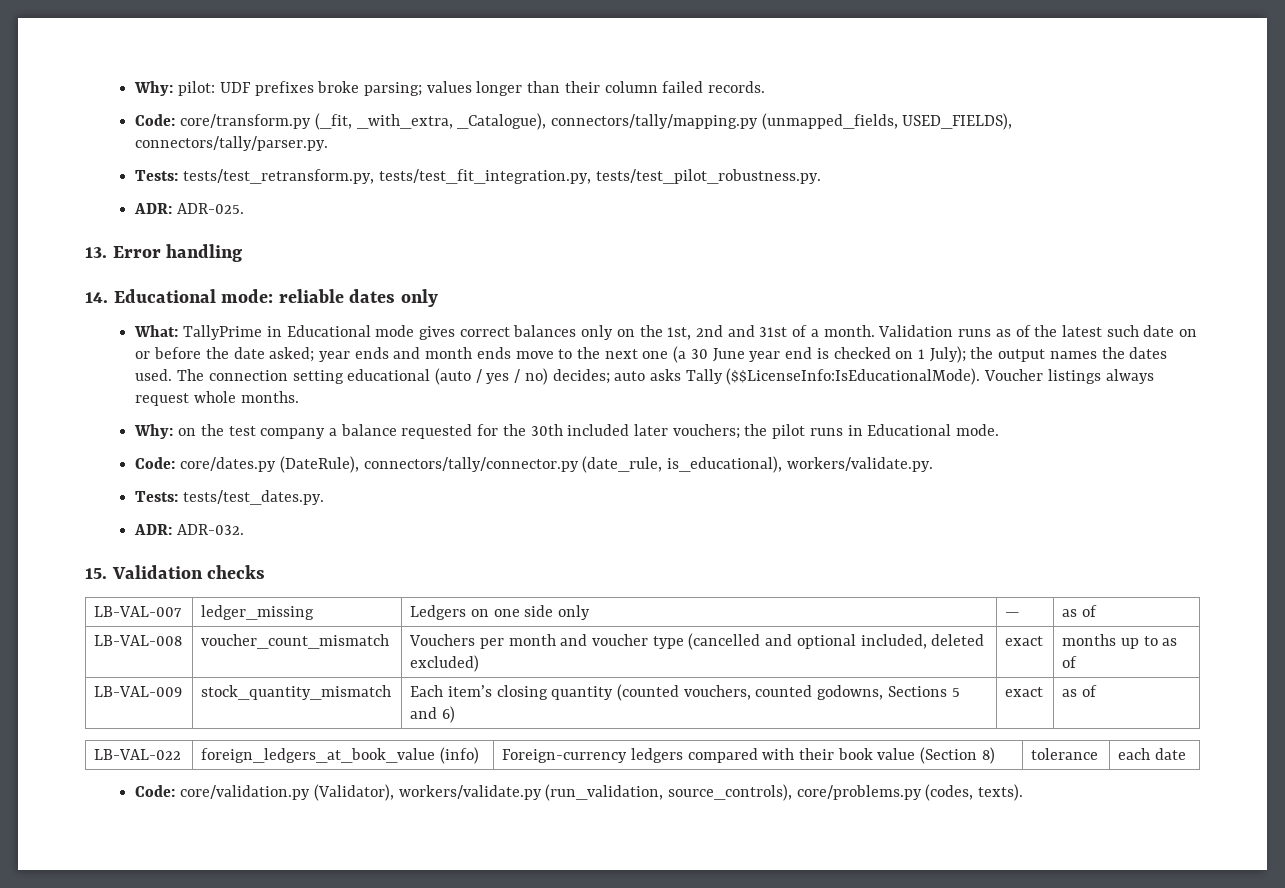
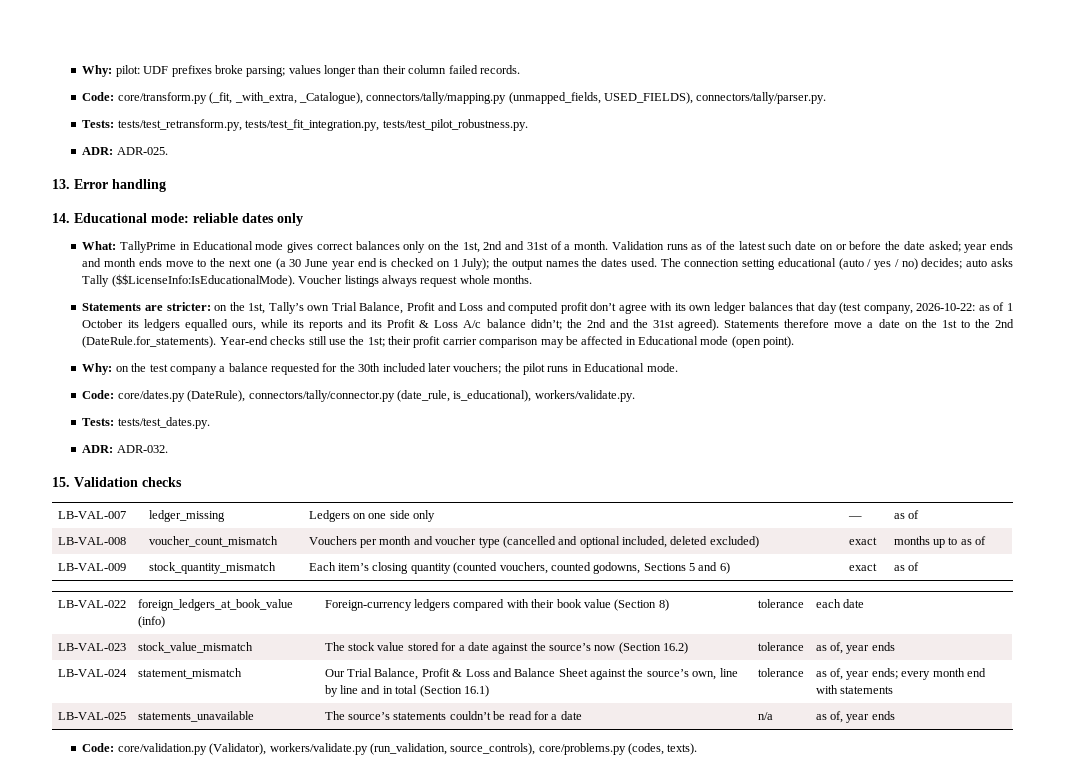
+ Statements are stricter: on the 1st, Tally’s own Trial Balance, Profit and Loss and computed profit don’t agree with its own ledger balances that day (test company, 2026-10-22: as of 1 October its ledgers equalled ours, while its reports and its Profit & Loss A/c balance didn’t; the 2nd and the 31st agreed). Statements therefore move a date on the 1st to the 2nd (DateRule.for_statements). Year-end checks still use the 1st; their profit carrier comparison may be affected in Educational mode (open point).
+ LB-VAL-023 | stock_value_mismatch | The stock value stored for a date against the source’s now (Section 16.2) | tolerance | as of, year ends
+ LB-VAL-024 | statement_mismatch | Our Trial Balance, Profit & Loss and Balance Sheet against the source’s own, line by line and in total (Section 16.1) | tolerance | as of, year ends; every month end with statements
+ LB-VAL-025 | statements_unavailable | The source’s statements couldn’t be read for a date | n/a | as of, year ends

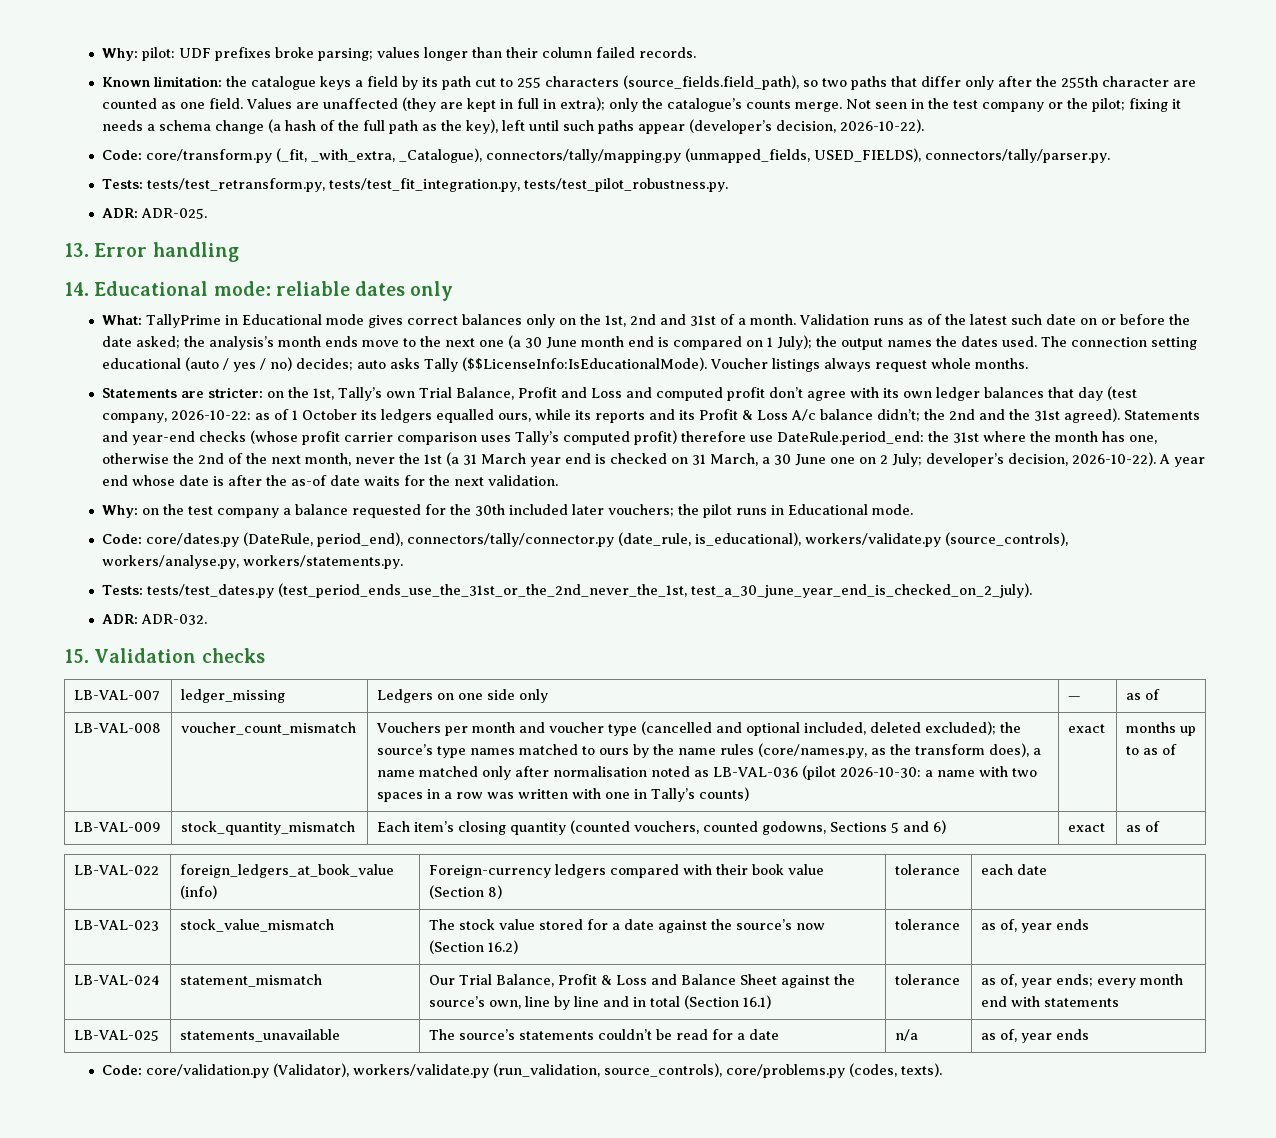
+ Known limitation: the catalogue keys a field by its path cut to 255 characters (source_fields.field_path), so two paths that differ only after the 255th character are counted as one field. Values are unaffected (they are kept in full in extra); only the catalogue’s counts merge. Not seen in the test company or the pilot; fixing it needs a schema change (a hash of the full path as the key), left until such paths appear (developer’s decision, 2026-10-22).
- Validation runs as of the latest such date on or before the date asked; year ends and month ends move to the next one (a 30 June year end is checked on 1 July); the output names the dates used.
+ Validation runs as of the latest such date on or before the date asked; the analysis’s month ends move to the next one (a 30 June month end is compared on 1 July); the output names the dates used.
- Statements therefore move a date on the 1st to the 2nd (DateRule.for_statements). Year-end checks still use the 1st; their profit carrier comparison may be affected in Educational mode (open point).
+ Statements and year-end checks (whose profit carrier comparison uses Tally’s computed profit) therefore use DateRule.period_end: the 31st where the month has one, otherwise the 2nd of the next month, never the 1st (a 31 March year end is checked on 31 March, a 30 June one on 2 July; developer’s decision, 2026-10-22). A year end whose date is after the as-of date waits for the next validation.
- Code: core/dates.py (DateRule), connectors/tally/connector.py (date_rule, is_educational), workers/validate.py.
- Tests: tests/test_dates.py.
+ Code: core/dates.py (DateRule, period_end), connectors/tally/connector.py (date_rule, is_educational), workers/validate.py (source_controls), workers/analyse.py, workers/statements.py.
+ Tests: tests/test_dates.py (test_period_ends_use_the_31st_or_the_2nd_never_the_1st, test_a_30_june_year_end_is_checked_on_2_july).
- Vouchers per month and voucher type (cancelled and optional included, deleted excluded)
+ Vouchers per month and voucher type (cancelled and optional included, deleted excluded); the source’s type names matched to ours by the name rules (core/names.py, as the transform does), a name matched only after normalisation noted as LB-VAL-036 (pilot 2026-10-30: a name with two spaces in a row was written with one in Tally’s counts)

